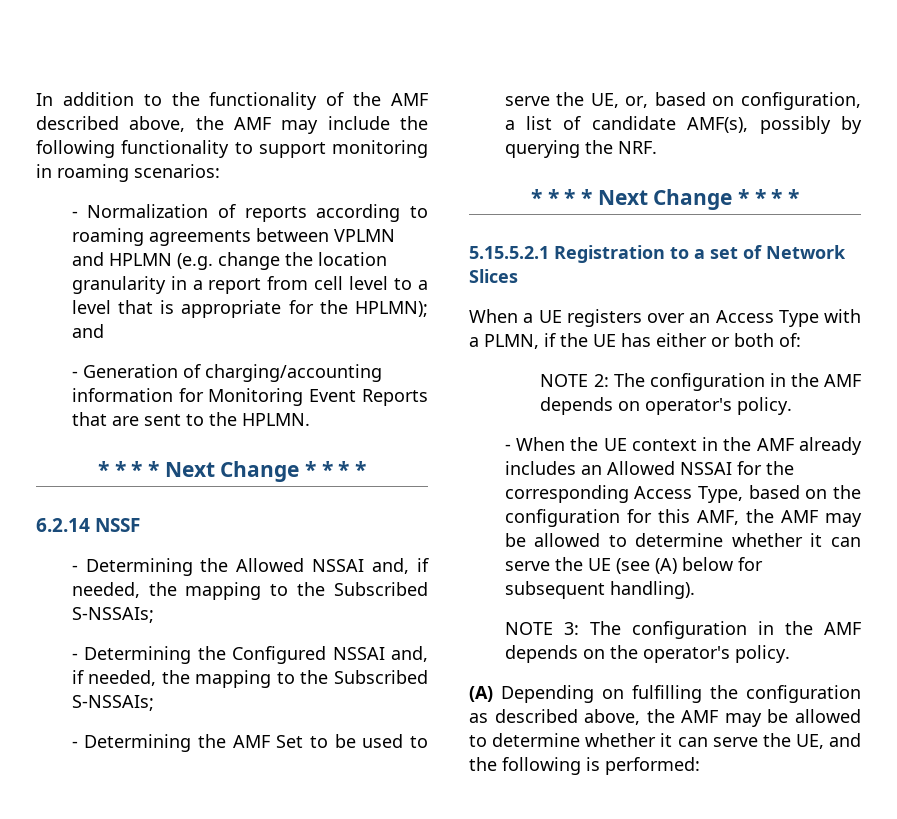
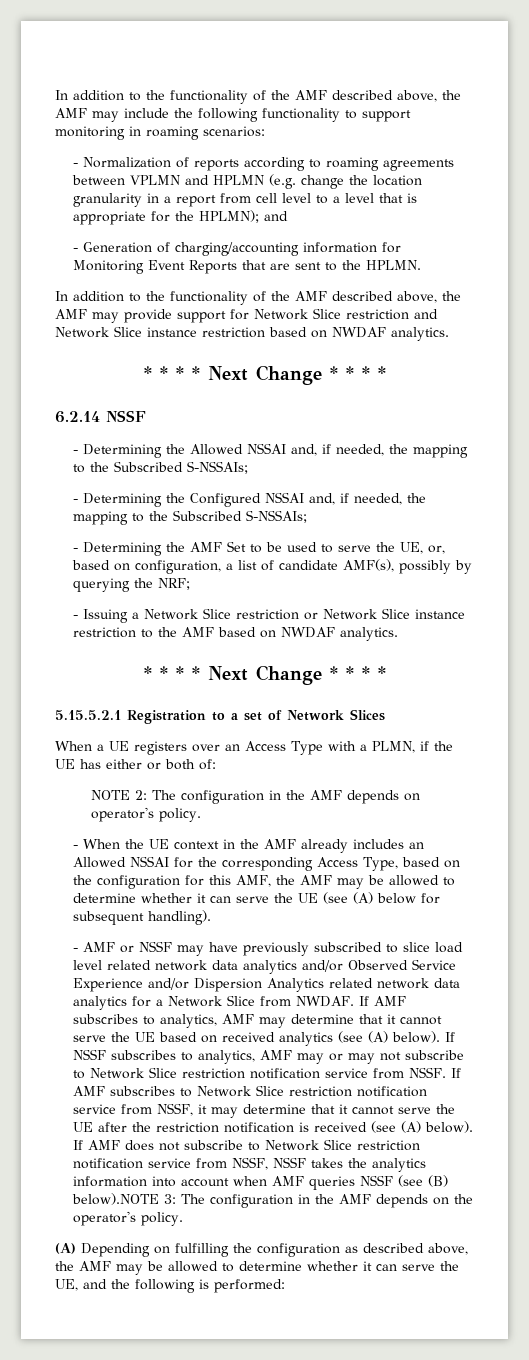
+ In addition to the functionality of the AMF described above, the AMF may provide support for Network Slice restriction and Network Slice instance restriction based on NWDAF analytics.
- - Determining the AMF Set to be used to serve the UE, or, based on configuration, a list of candidate AMF(s), possibly by querying the NRF.
+ - Determining the AMF Set to be used to serve the UE, or, based on configuration, a list of candidate AMF(s), possibly by querying the NRF;
+ - Issuing a Network Slice restriction or Network Slice instance restriction to the AMF based on NWDAF analytics.
- NOTE 3: The configuration in the AMF depends on the operator's policy.
+ - AMF or NSSF may have previously subscribed to slice load level related network data analytics and/or Observed Service Experience and/or Dispersion Analytics related network data analytics for a Network Slice from NWDAF. If AMF subscribes to analytics, AMF may determine that it cannot serve the UE based on received analytics (see (A) below). If NSSF subscribes to analytics, AMF may or may not subscribe to Network Slice restriction notification service from NSSF. If AMF subscribes to Network Slice restriction notification service from NSSF, it may determine that it cannot serve the UE after the restriction notification is received (see (A) below). If AMF does not subscribe to Network Slice restriction notification service from NSSF, NSSF takes the analytics information into account when AMF queries NSSF (see (B) below).NOTE 3: The configuration in the AMF depends on the operator's policy.

